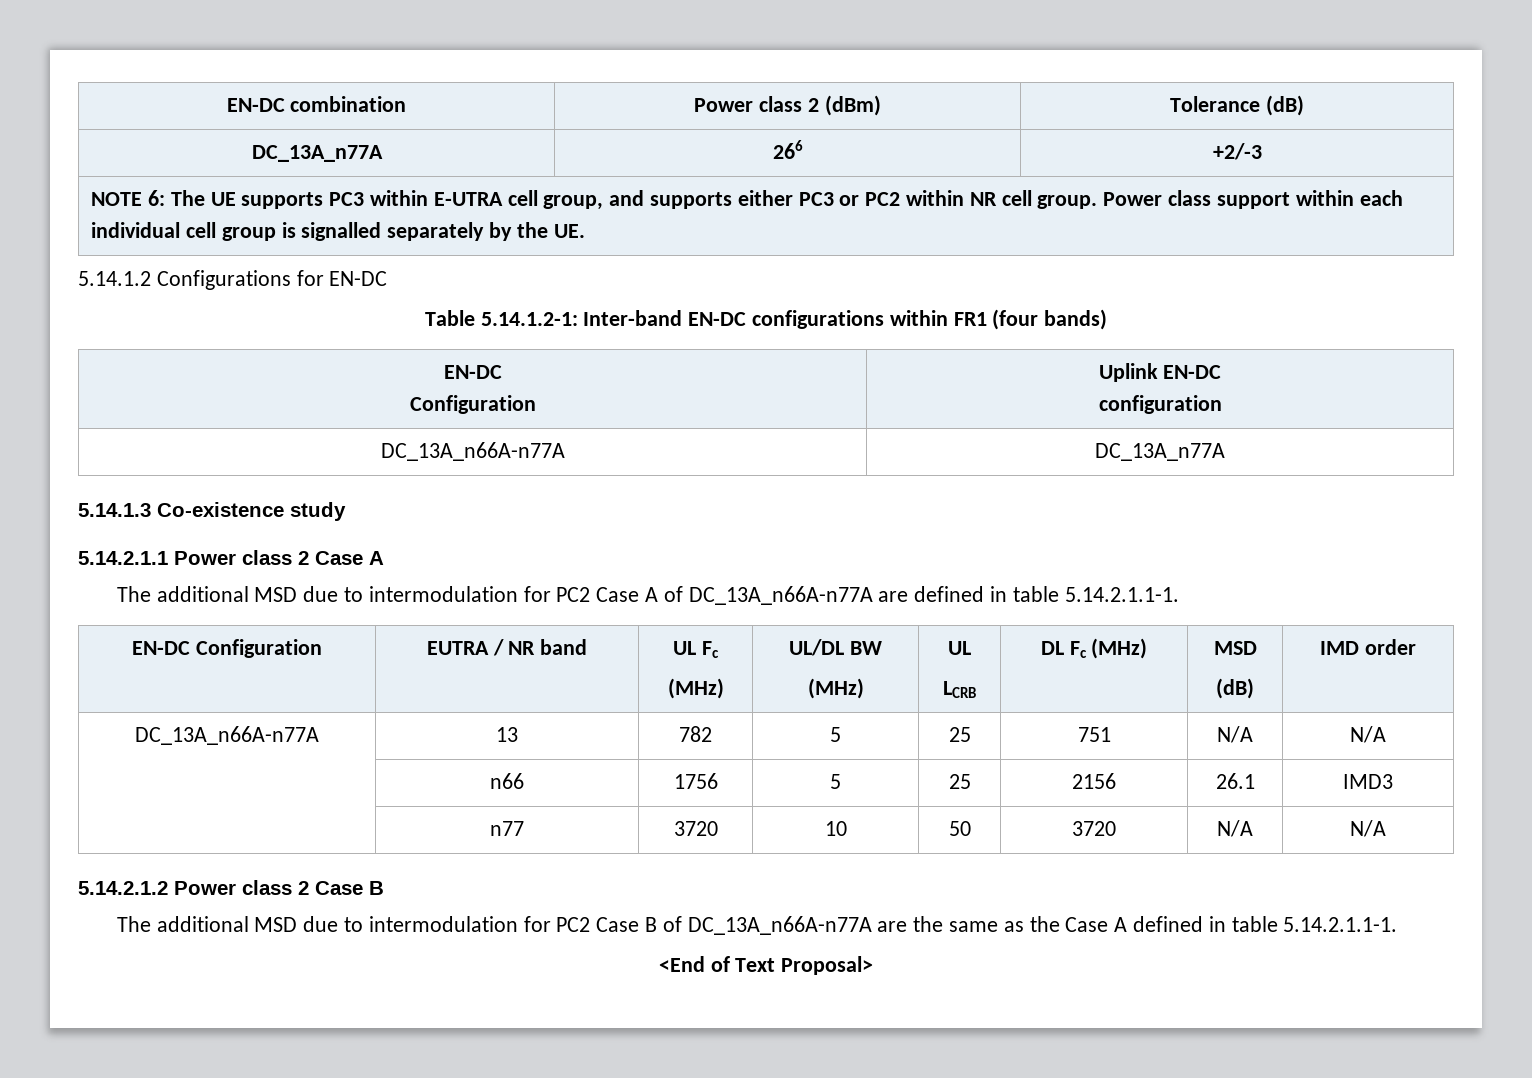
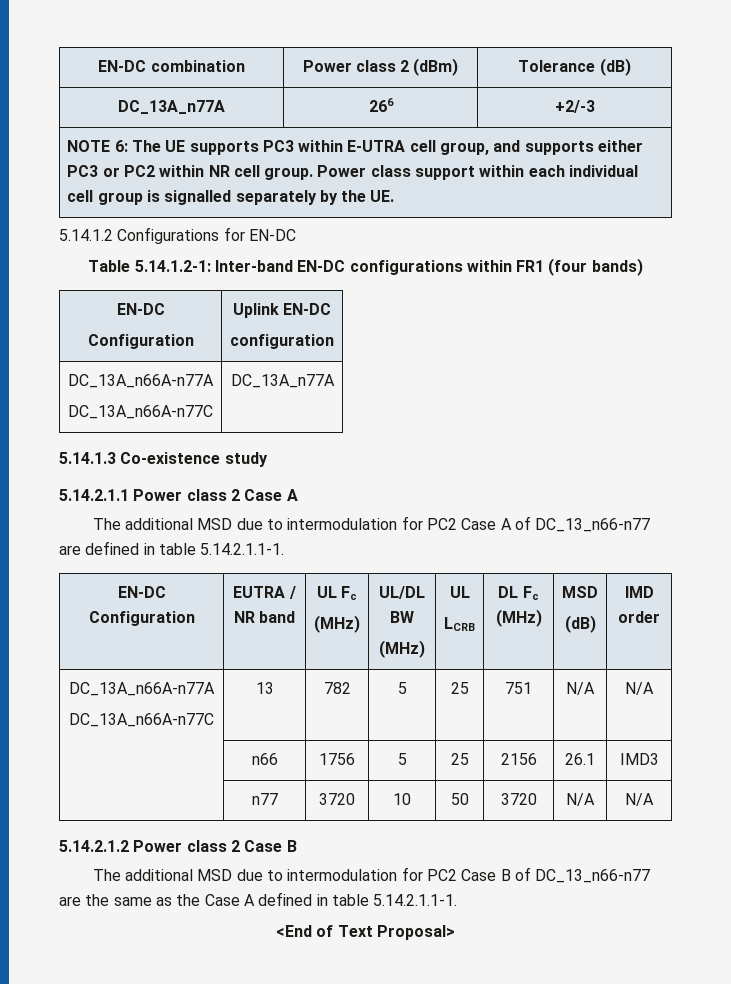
  Table 5.14.1.2-1: Inter-band EN-DC configurations within FR1 (four bands)
  EN-DC
  Configuration | Uplink EN-DC
  configuration
- DC_13A_n66A-n77A | DC_13A_n77A
+ DC_13A_n66A-n77A
+ DC_13A_n66A-n77C | DC_13A_n77A
- The additional MSD due to intermodulation for PC2 Case A of DC_13A_n66A-n77A are defined in table 5.14.2.1.1-1.
+ The additional MSD due to intermodulation for PC2 Case A of DC_13_n66-n77 are defined in table 5.14.2.1.1-1.
  EN-DC Configuration | EUTRA / NR band | UL Fc
  (MHz) | UL/DL BW
  (MHz) | UL
  LCRB | DL Fc (MHz) | MSD
  (dB) | IMD order
- DC_13A_n66A-n77A | 13 | 782 | 5 | 25 | 751 | N/A | N/A
+ DC_13A_n66A-n77A
+ DC_13A_n66A-n77C | 13 | 782 | 5 | 25 | 751 | N/A | N/A
- The additional MSD due to intermodulation for PC2 Case B of DC_13A_n66A-n77A are the same as the Case A defined in table 5.14.2.1.1-1.
+ The additional MSD due to intermodulation for PC2 Case B of DC_13_n66-n77 are the same as the Case A defined in table 5.14.2.1.1-1.

